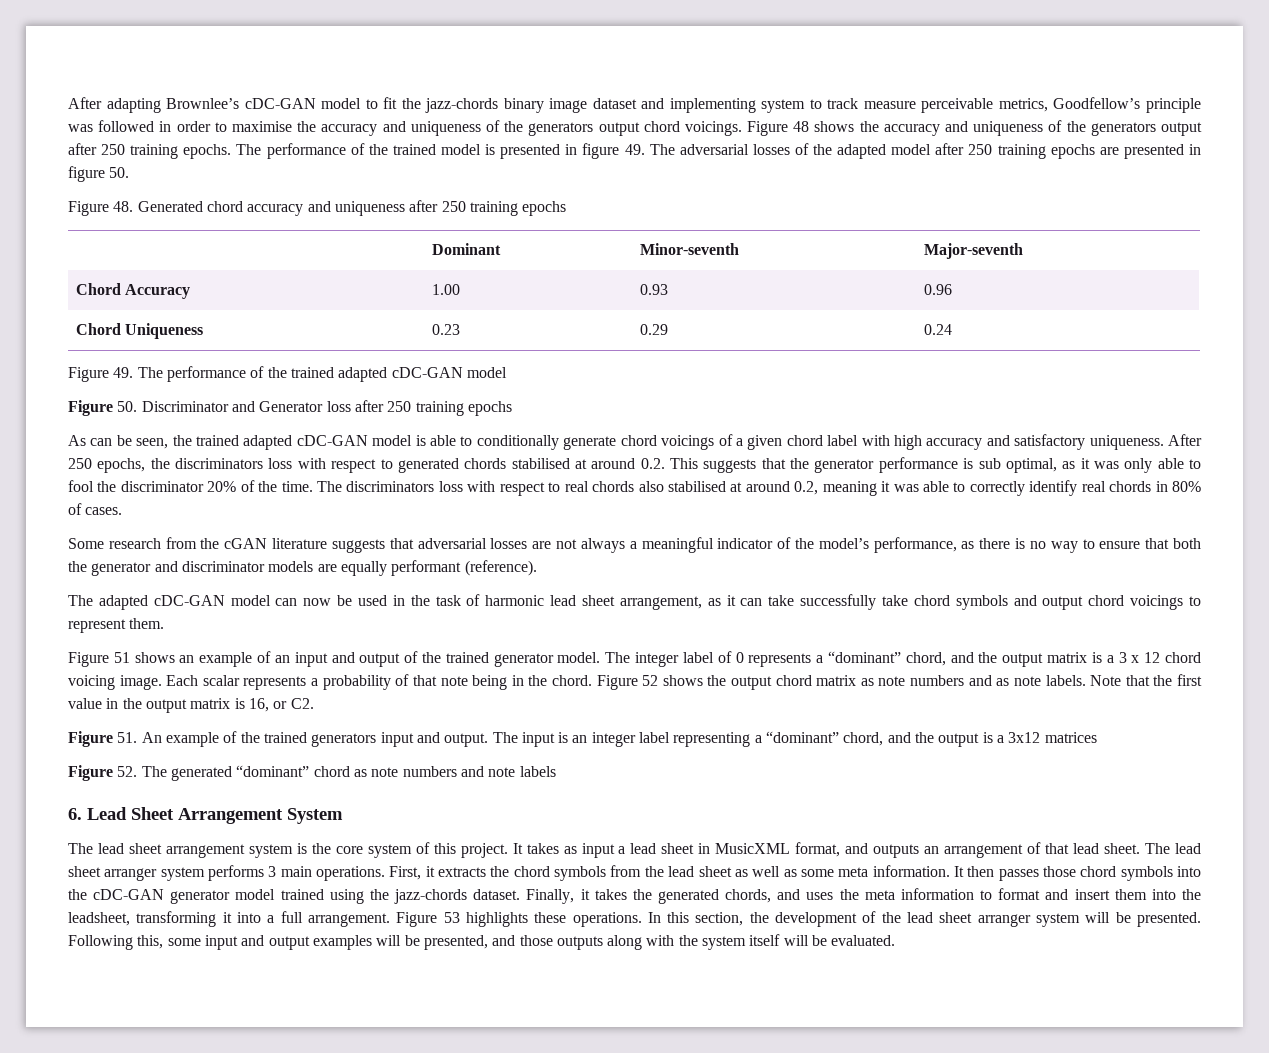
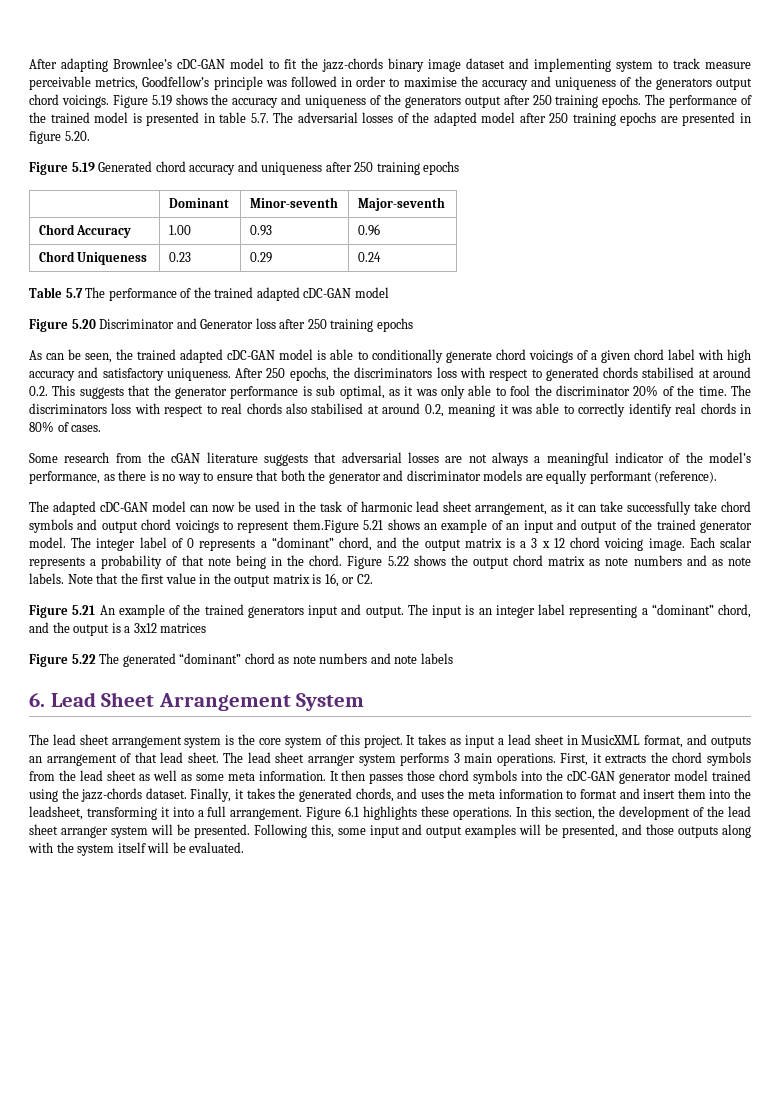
- Figure 48 shows the accuracy and uniqueness of the generators output after 250 training epochs.
+ Figure 5.19 shows the accuracy and uniqueness of the generators output after 250 training epochs.
- The performance of the trained model is presented in figure 49. The adversarial losses of the adapted model after 250 training epochs are presented in figure 50.
- Figure 48. Generated chord accuracy and uniqueness after 250 training epochs
+ The performance of the trained model is presented in table 5.7. The adversarial losses of the adapted model after 250 training epochs are presented in figure 5.20.
+ Figure 5.19 Generated chord accuracy and uniqueness after 250 training epochs
- Figure 49. The performance of the trained adapted cDC-GAN model
+ Table 5.7 The performance of the trained adapted cDC-GAN model
- Figure 50. Discriminator and Generator loss after 250 training epochs
+ Figure 5.20 Discriminator and Generator loss after 250 training epochs
- The adapted cDC-GAN model can now be used in the task of harmonic lead sheet arrangement, as it can take successfully take chord symbols and output chord voicings to represent them.
- Figure 51 shows an example of an input and output of the trained generator model.
+ The adapted cDC-GAN model can now be used in the task of harmonic lead sheet arrangement, as it can take successfully take chord symbols and output chord voicings to represent them.Figure 5.21 shows an example of an input and output of the trained generator model.
- Figure 52 shows the output chord matrix as note numbers and as note labels.
+ Figure 5.22 shows the output chord matrix as note numbers and as note labels.
- Figure 51. An example of the trained generators input and output.
+ Figure 5.21 An example of the trained generators input and output.
- Figure 52. The generated “dominant” chord as note numbers and note labels
+ Figure 5.22 The generated “dominant” chord as note numbers and note labels
- Figure 53 highlights these operations.
+ Figure 6.1 highlights these operations.

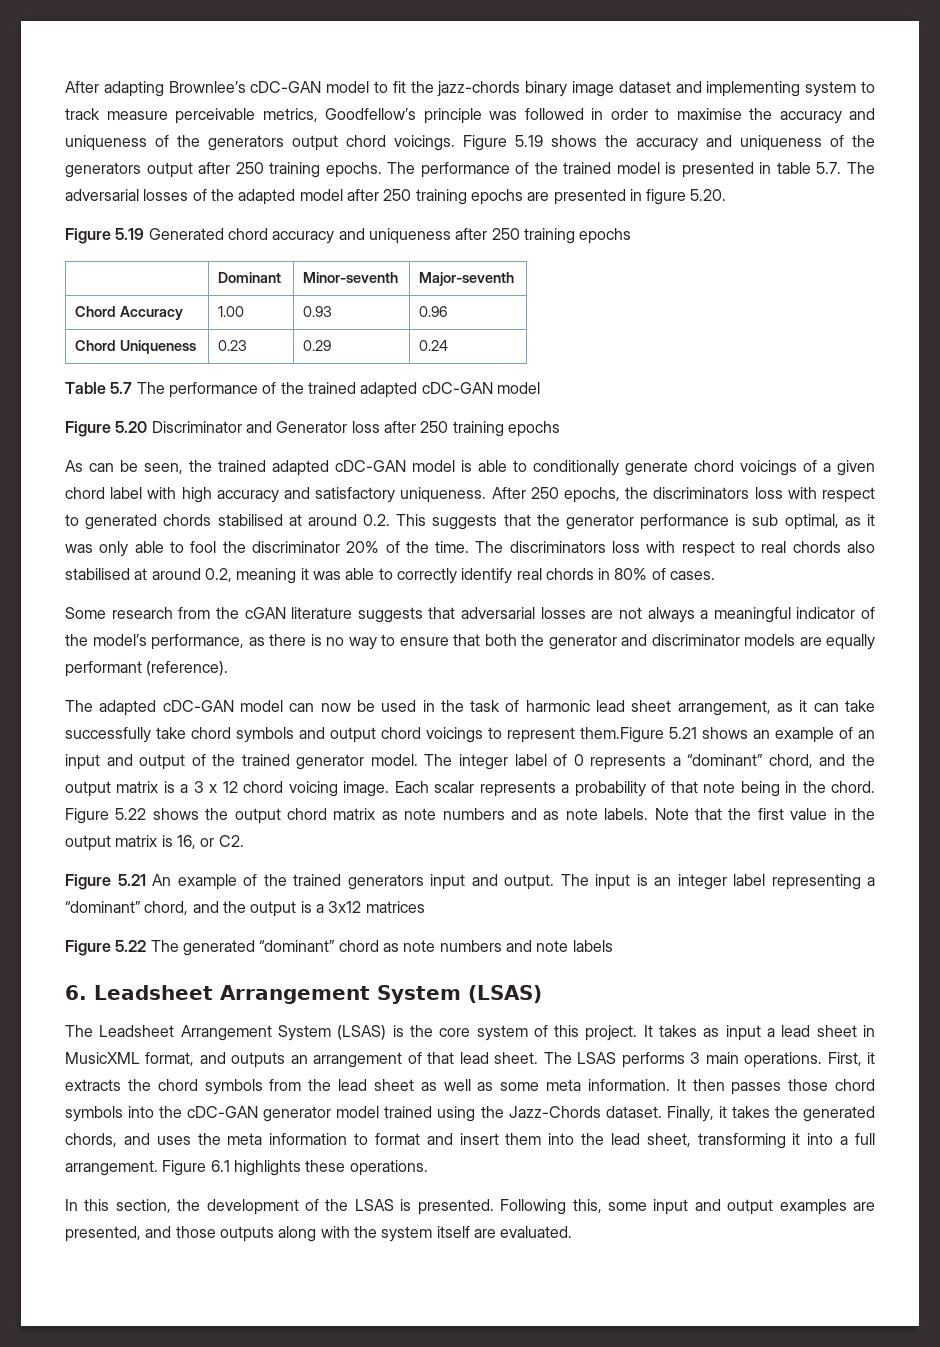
- 6. Lead Sheet Arrangement System
- The lead sheet arrangement system is the core system of this project.
+ 6. Leadsheet Arrangement System (LSAS)
+ The Leadsheet Arrangement System (LSAS) is the core system of this project.
- The lead sheet arranger system performs 3 main operations.
+ The LSAS performs 3 main operations.
- It then passes those chord symbols into the cDC-GAN generator model trained using the jazz-chords dataset.
+ It then passes those chord symbols into the cDC-GAN generator model trained using the Jazz-Chords dataset.
- Finally, it takes the generated chords, and uses the meta information to format and insert them into the leadsheet, transforming it into a full arrangement.
+ Finally, it takes the generated chords, and uses the meta information to format and insert them into the lead sheet, transforming it into a full arrangement.
- Figure 6.1 highlights these operations. In this section, the development of the lead sheet arranger system will be presented.
+ Figure 6.1 highlights these operations.
+ In this section, the development of the LSAS is presented.
- Following this, some input and output examples will be presented, and those outputs along with the system itself will be evaluated.
+ Following this, some input and output examples are presented, and those outputs along with the system itself are evaluated.

